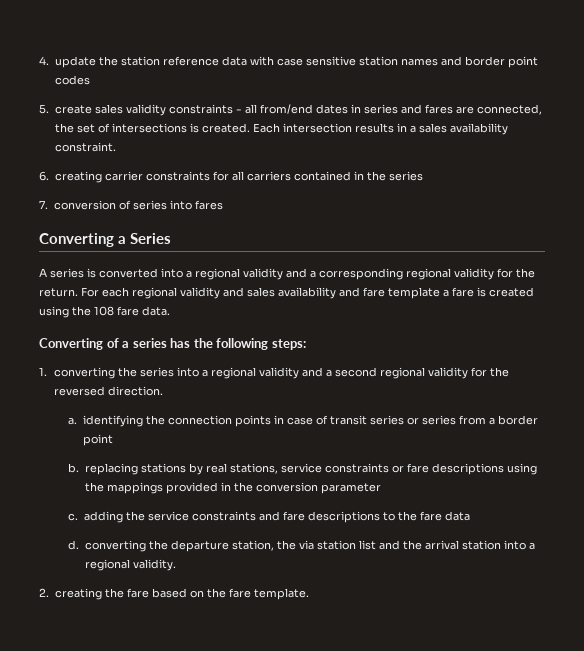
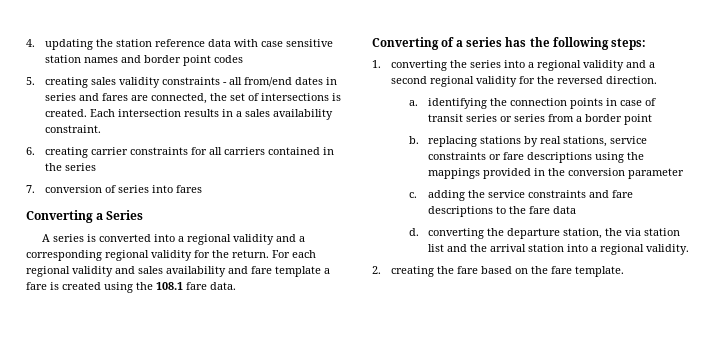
- 4. update the station reference data with case sensitive station names and border point codes
+ 4. updating the station reference data with case sensitive station names and border point codes
- 5. create sales validity constraints - all from/end dates in series and fares are connected, the set of intersections is created.
+ 5. creating sales validity constraints - all from/end dates in series and fares are connected, the set of intersections is created.
- For each regional validity and sales availability and fare template a fare is created using the 108 fare data.
+ For each regional validity and sales availability and fare template a fare is created using the 108.1 fare data.

